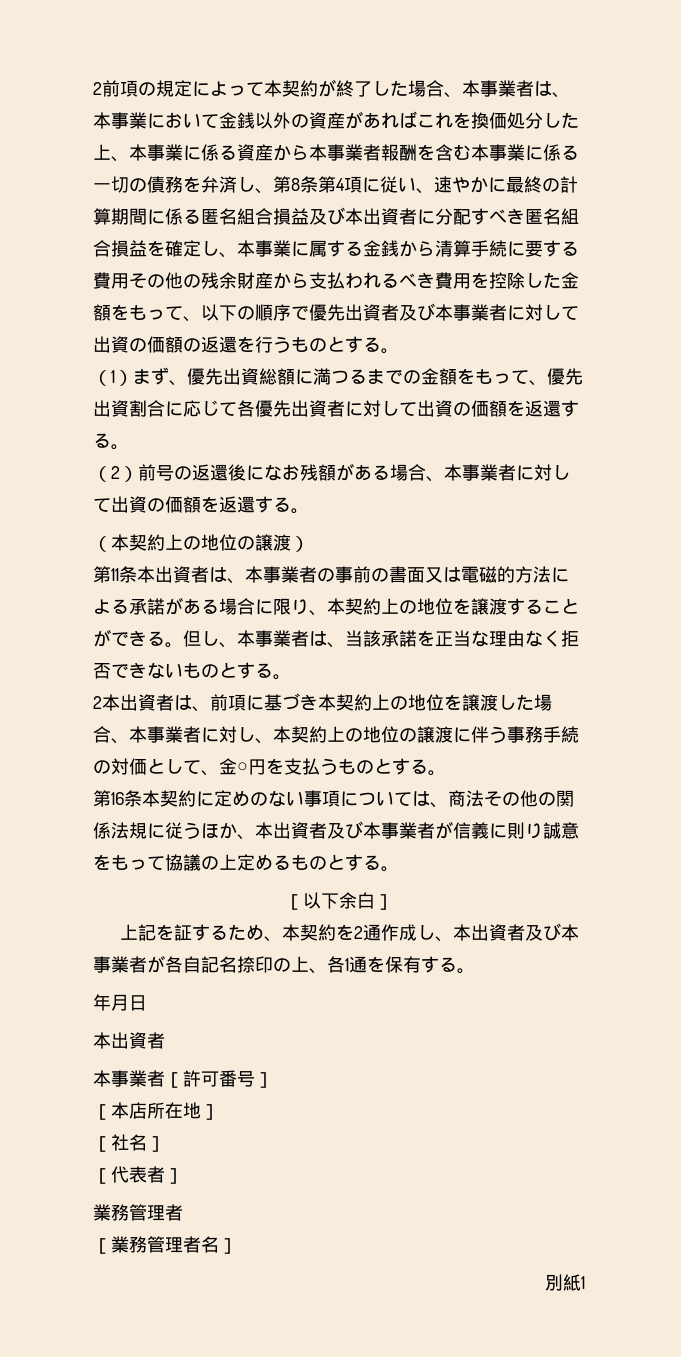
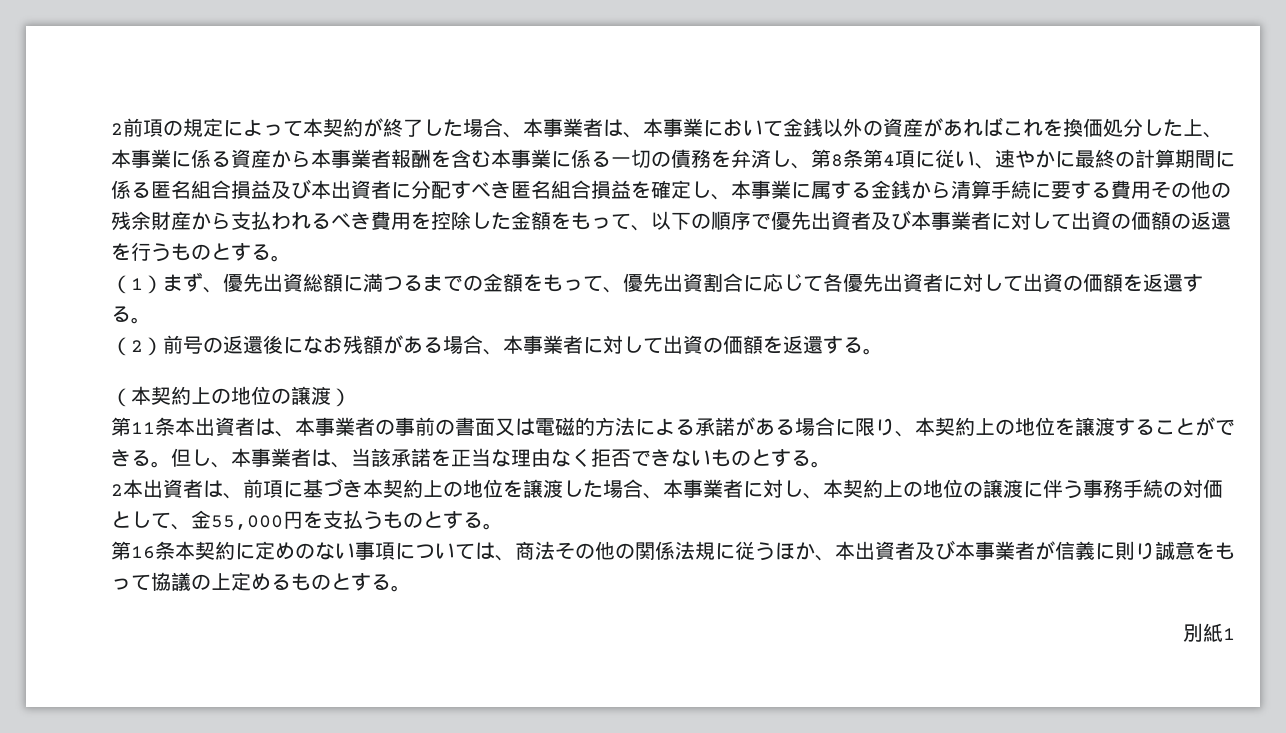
- 2本出資者は、前項に基づき本契約上の地位を譲渡した場合、本事業者に対し、本契約上の地位の譲渡に伴う事務手続の対価として、金○円を支払うものとする。
+ 2本出資者は、前項に基づき本契約上の地位を譲渡した場合、本事業者に対し、本契約上の地位の譲渡に伴う事務手続の対価として、金55,000円を支払うものとする。
- ［以下余白］
- 上記を証するため、本契約を2通作成し、本出資者及び本事業者が各自記名捺印の上、各1通を保有する。
- 年月日
- 本出資者
- 本事業者［許可番号］
- ［本店所在地］
- ［社名］
- ［代表者］
- 業務管理者
- ［業務管理者名］

